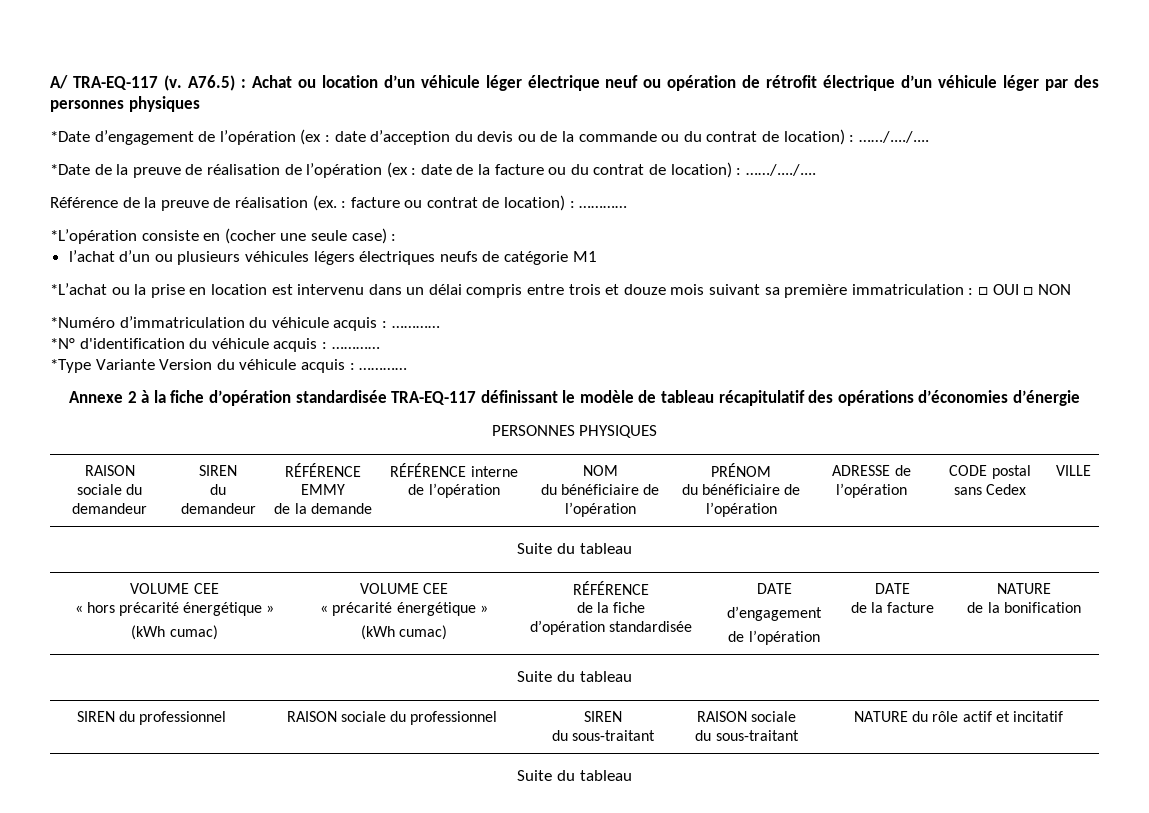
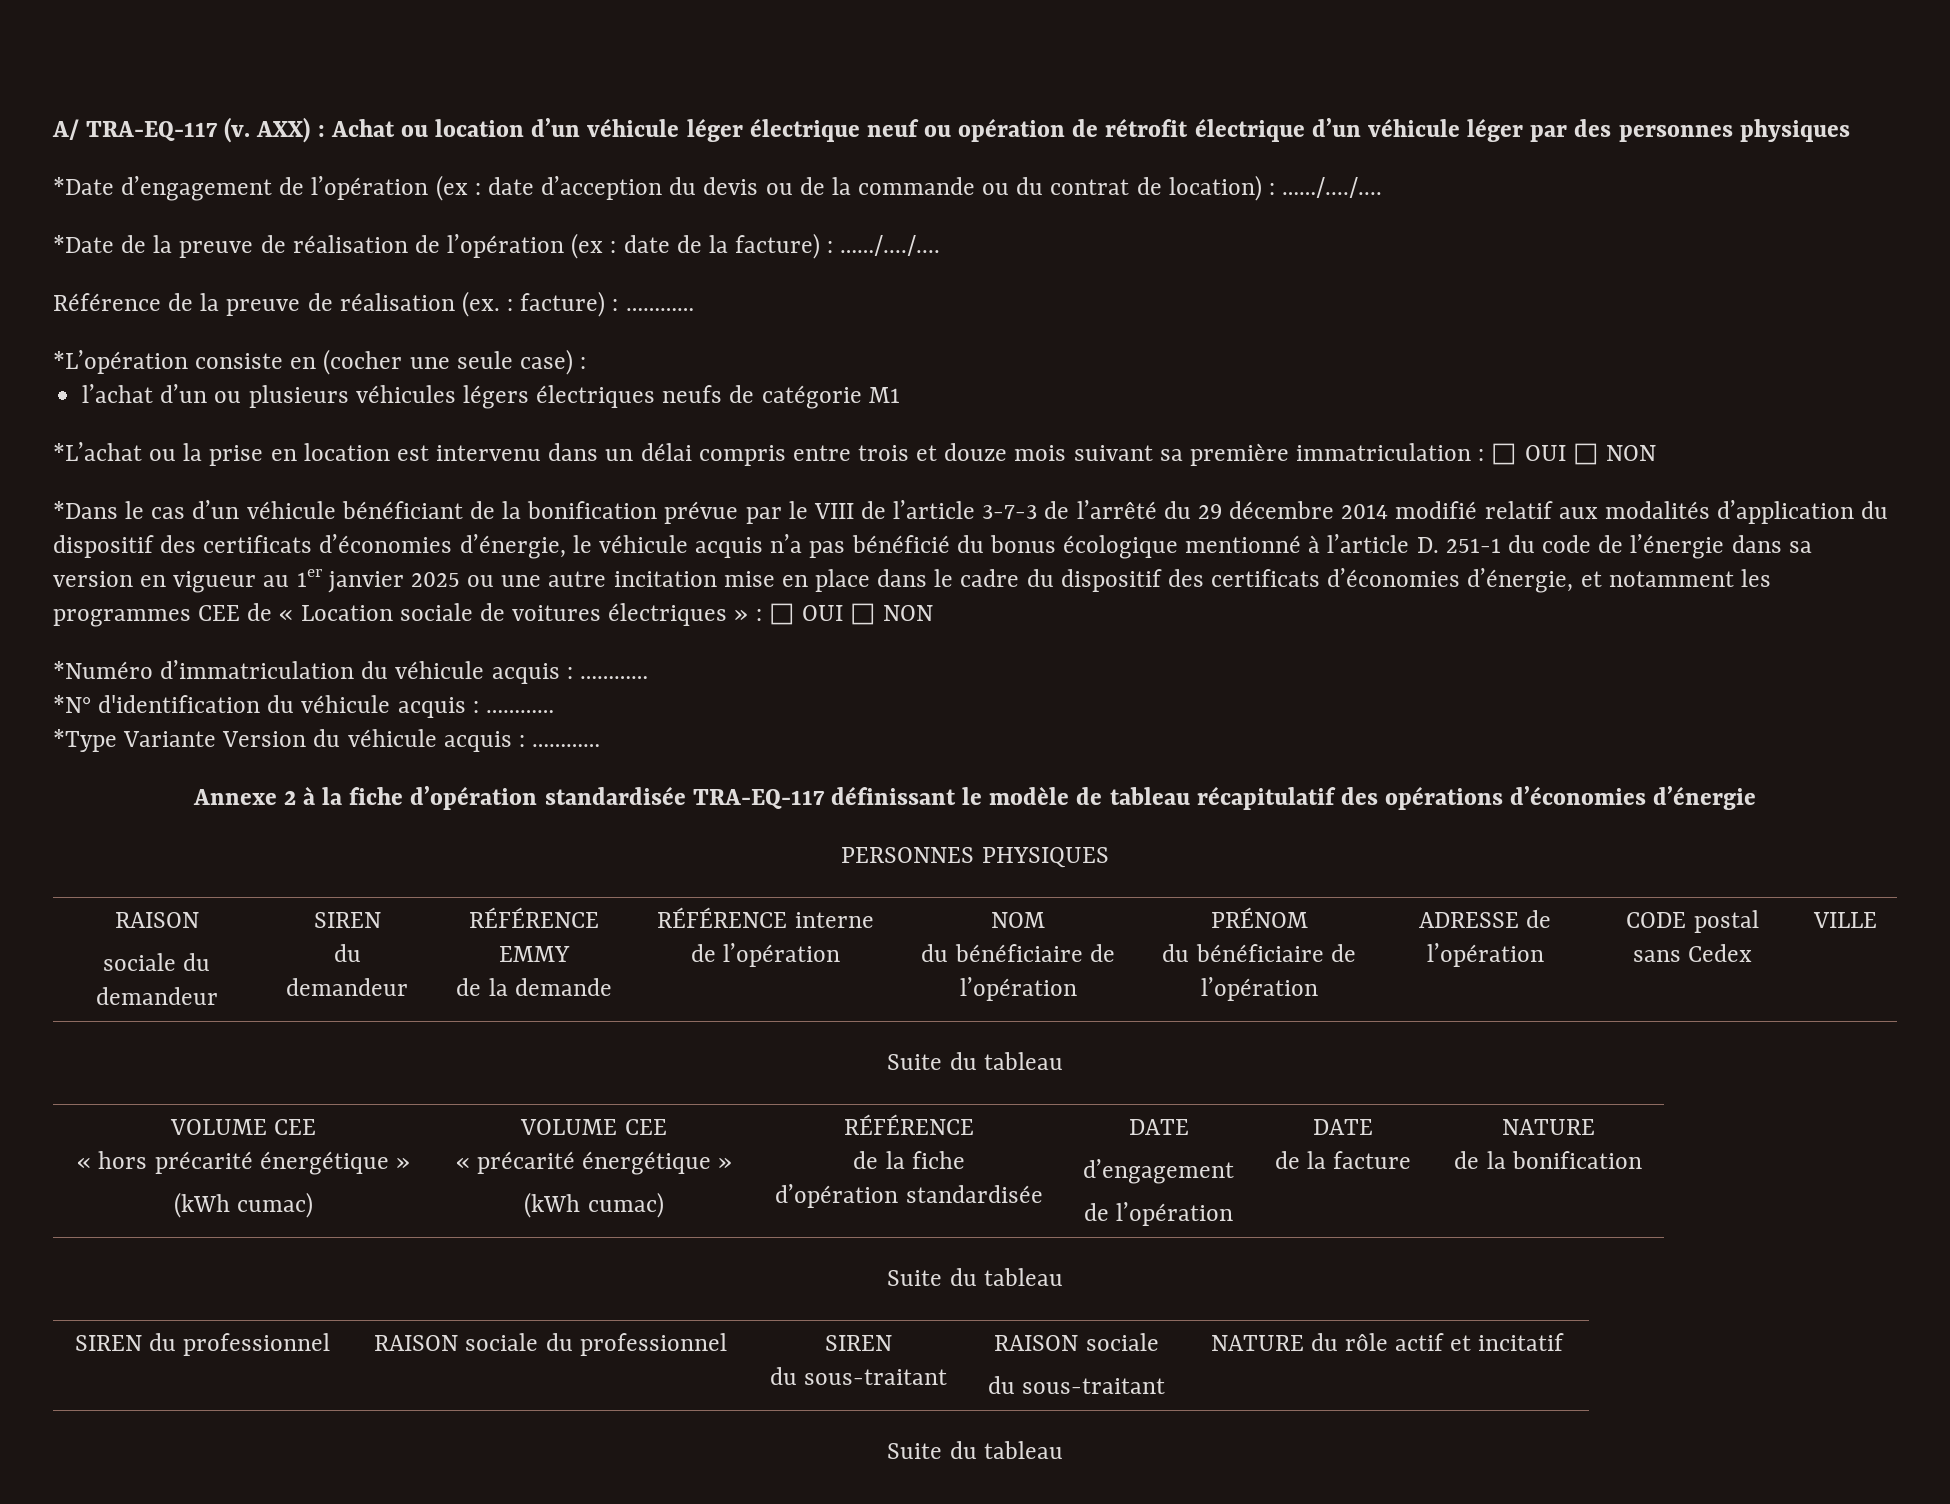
- A76.5) : Achat ou location d’un véhicule léger électrique neuf ou opération de rétrofit électrique d’un véhicule léger par des personnes physiques
+ AXX) : Achat ou location d’un véhicule léger électrique neuf ou opération de rétrofit électrique d’un véhicule léger par des personnes physiques
- *Date de la preuve de réalisation de l’opération (ex : date de la facture ou du contrat de location) : ……/..../....
+ *Date de la preuve de réalisation de l’opération (ex : date de la facture) : ……/..../....
- Référence de la preuve de réalisation (ex. : facture ou contrat de location) : …………
+ Référence de la preuve de réalisation (ex. : facture) : …………
+ *Dans le cas d’un véhicule bénéficiant de la bonification prévue par le VIII de l’article 3-7-3 de l’arrêté du 29 décembre 2014 modifié relatif aux modalités d’application du dispositif des certificats d’économies d’énergie, le véhicule acquis n’a pas bénéficié du bonus écologique mentionné à l’article D. 251-1 du code de l’énergie dans sa version en vigueur au 1er janvier 2025 ou une autre incitation mise en place dans le cadre du dispositif des certificats d’économies d’énergie, et notamment les programmes CEE de « Location sociale de voitures électriques » : □ OUI □ NON

